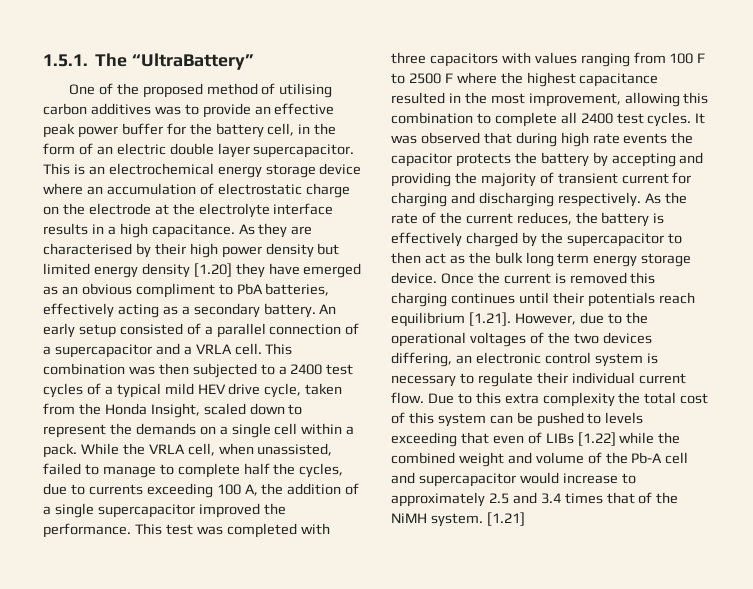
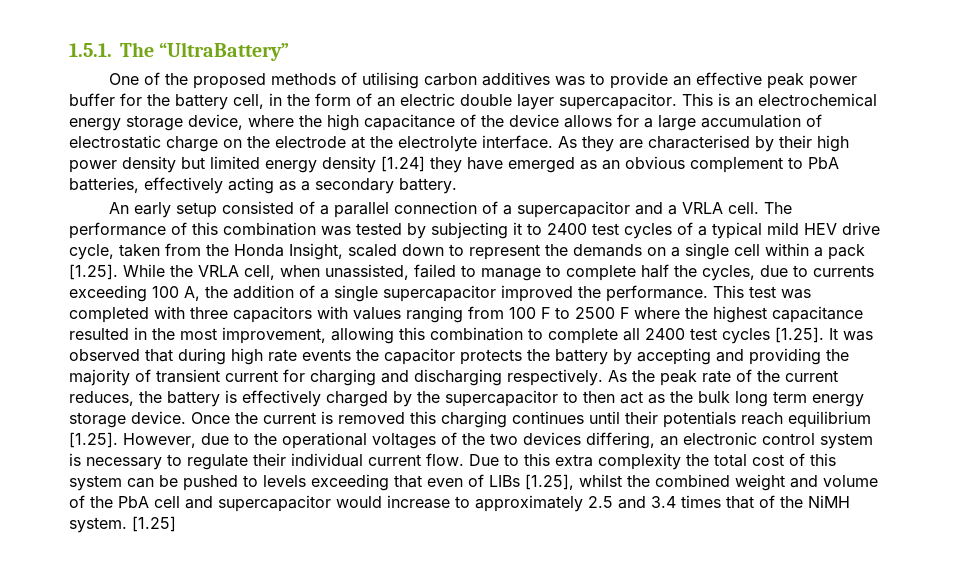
- One of the proposed method of utilising carbon additives was to provide an effective peak power buffer for the battery cell, in the form of an electric double layer supercapacitor.
+ One of the proposed methods of utilising carbon additives was to provide an effective peak power buffer for the battery cell, in the form of an electric double layer supercapacitor.
- This is an electrochemical energy storage device where an accumulation of electrostatic charge on the electrode at the electrolyte interface results in a high capacitance.
+ This is an electrochemical energy storage device, where the high capacitance of the device allows for a large accumulation of electrostatic charge on the electrode at the electrolyte interface.
- As they are characterised by their high power density but limited energy density [1.20] they have emerged as an obvious compliment to PbA batteries, effectively acting as a secondary battery. An early setup consisted of a parallel connection of a supercapacitor and a VRLA cell.
+ As they are characterised by their high power density but limited energy density [1.24] they have emerged as an obvious complement to PbA batteries, effectively acting as a secondary battery.
+ An early setup consisted of a parallel connection of a supercapacitor and a VRLA cell.
- This combination was then subjected to a 2400 test cycles of a typical mild HEV drive cycle, taken from the Honda Insight, scaled down to represent the demands on a single cell within a pack. While the VRLA cell, when unassisted, failed to manage to complete half the cycles, due to currents exceeding 100 A, the addition of a single supercapacitor improved the performance.
+ The performance of this combination was tested by subjecting it to 2400 test cycles of a typical mild HEV drive cycle, taken from the Honda Insight, scaled down to represent the demands on a single cell within a pack [1.25]. While the VRLA cell, when unassisted, failed to manage to complete half the cycles, due to currents exceeding 100 A, the addition of a single supercapacitor improved the performance.
- This test was completed with three capacitors with values ranging from 100 F to 2500 F where the highest capacitance resulted in the most improvement, allowing this combination to complete all 2400 test cycles. It was observed that during high rate events the capacitor protects the battery by accepting and providing the majority of transient current for charging and discharging respectively.
+ This test was completed with three capacitors with values ranging from 100 F to 2500 F where the highest capacitance resulted in the most improvement, allowing this combination to complete all 2400 test cycles [1.25]. It was observed that during high rate events the capacitor protects the battery by accepting and providing the majority of transient current for charging and discharging respectively.
- As the rate of the current reduces, the battery is effectively charged by the supercapacitor to then act as the bulk long term energy storage device.
+ As the peak rate of the current reduces, the battery is effectively charged by the supercapacitor to then act as the bulk long term energy storage device.
- Once the current is removed this charging continues until their potentials reach equilibrium [1.21]. However, due to the operational voltages of the two devices differing, an electronic control system is necessary to regulate their individual current flow.
+ Once the current is removed this charging continues until their potentials reach equilibrium [1.25]. However, due to the operational voltages of the two devices differing, an electronic control system is necessary to regulate their individual current flow.
- Due to this extra complexity the total cost of this system can be pushed to levels exceeding that even of LIBs [1.22] while the combined weight and volume of the Pb-A cell and supercapacitor would increase to approximately 2.5 and 3.4 times that of the NiMH system.
+ Due to this extra complexity the total cost of this system can be pushed to levels exceeding that even of LIBs [1.25], whilst the combined weight and volume of the PbA cell and supercapacitor would increase to approximately 2.5 and 3.4 times that of the NiMH system.
- [1.21]
+ [1.25]

